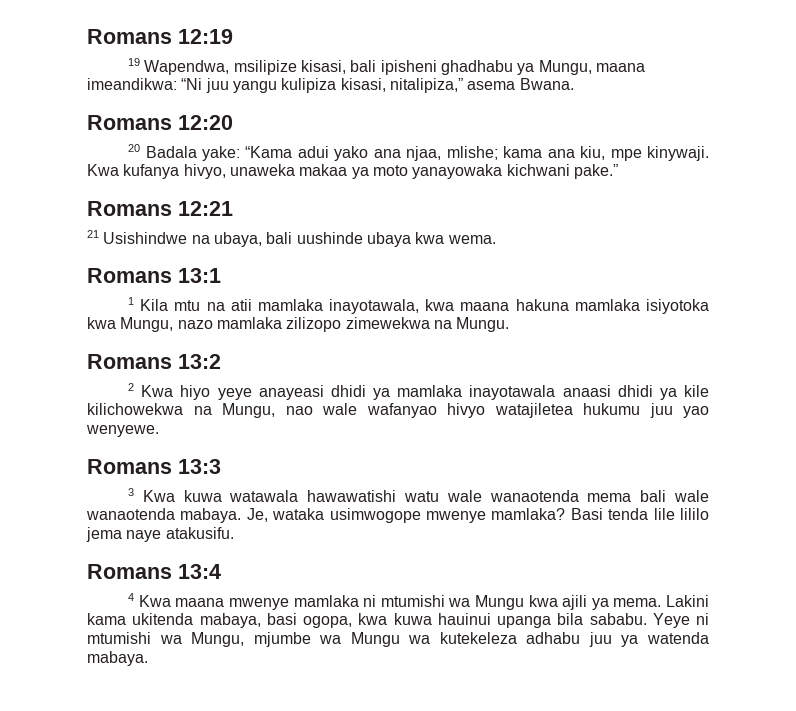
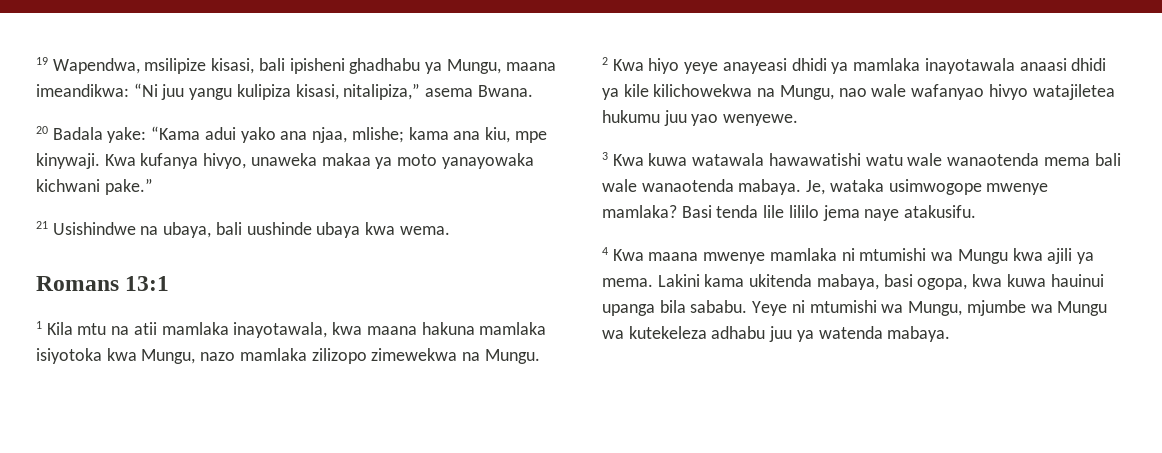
- Romans 12:19
- Romans 12:20
- Romans 12:21
- Romans 13:2
- Romans 13:3
- Romans 13:4

